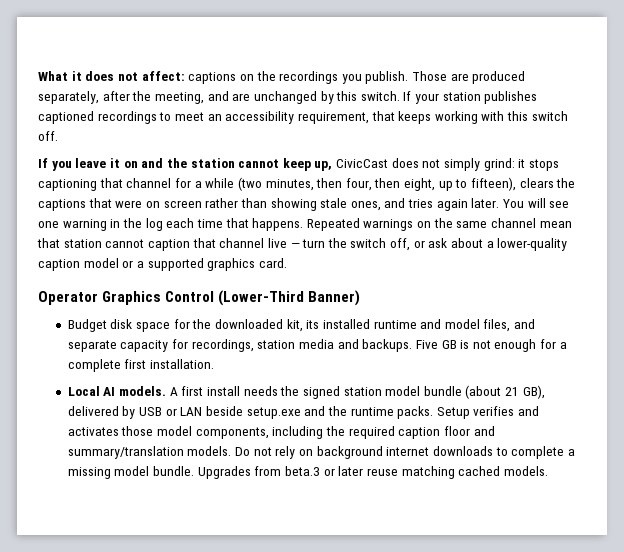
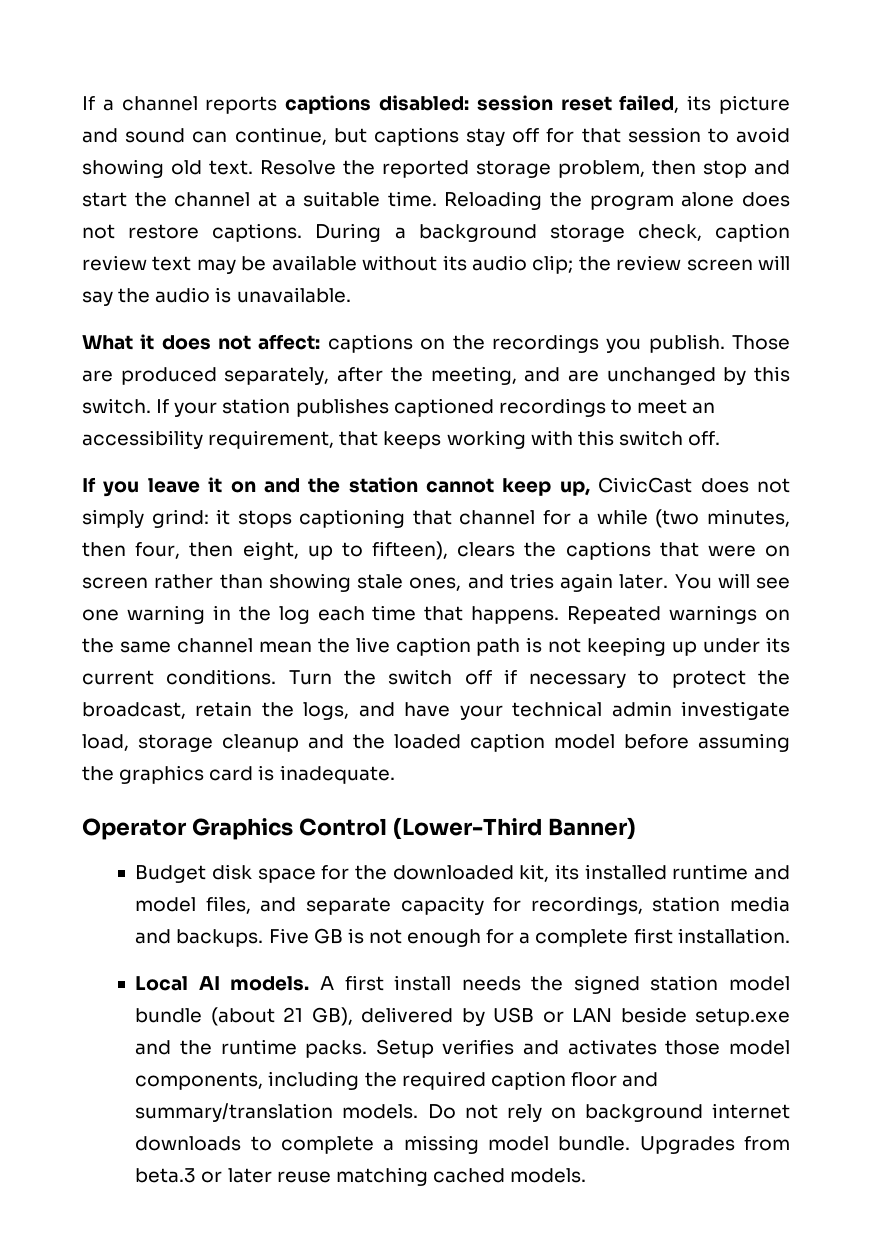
+ If a channel reports captions disabled: session reset failed, its picture and sound can continue, but captions stay off for that session to avoid showing old text. Resolve the reported storage problem, then stop and start the channel at a suitable time. Reloading the program alone does not restore captions. During a background storage check, caption review text may be available without its audio clip; the review screen will say the audio is unavailable.
- Repeated warnings on the same channel mean that station cannot caption that channel live — turn the switch off, or ask about a lower-quality caption model or a supported graphics card.
+ Repeated warnings on the same channel mean the live caption path is not keeping up under its current conditions. Turn the switch off if necessary to protect the broadcast, retain the logs, and have your technical admin investigate load, storage cleanup and the loaded caption model before assuming the graphics card is inadequate.

